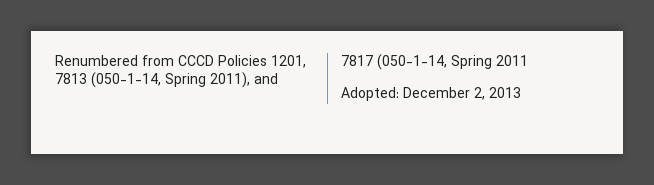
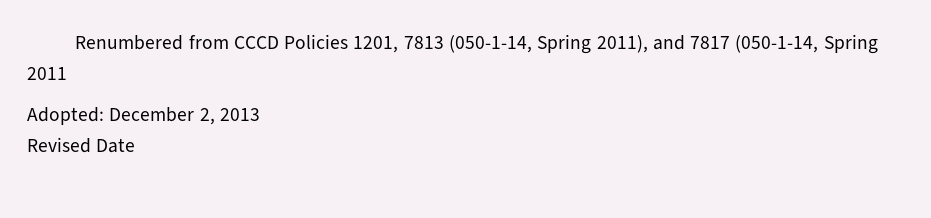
+ Revised Date

